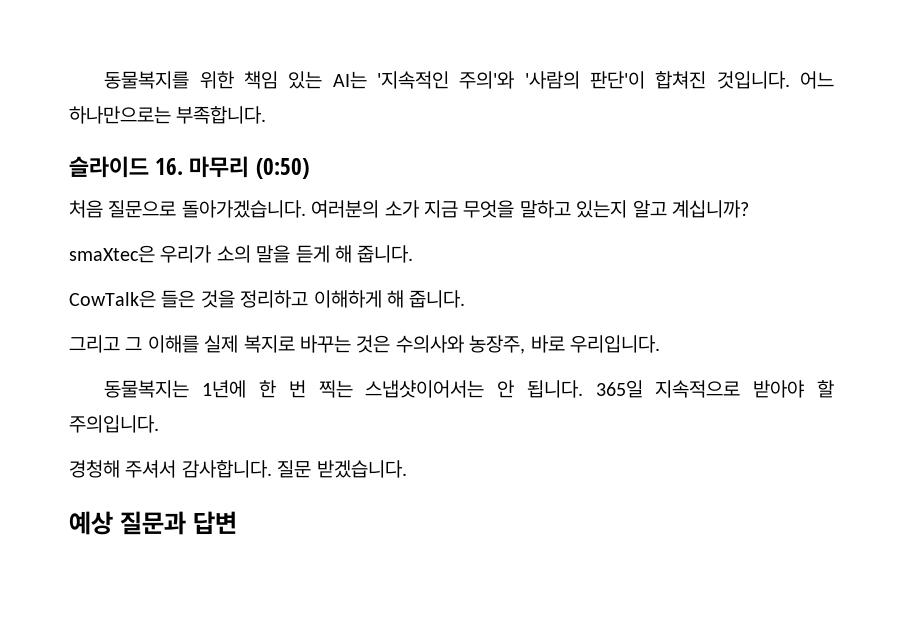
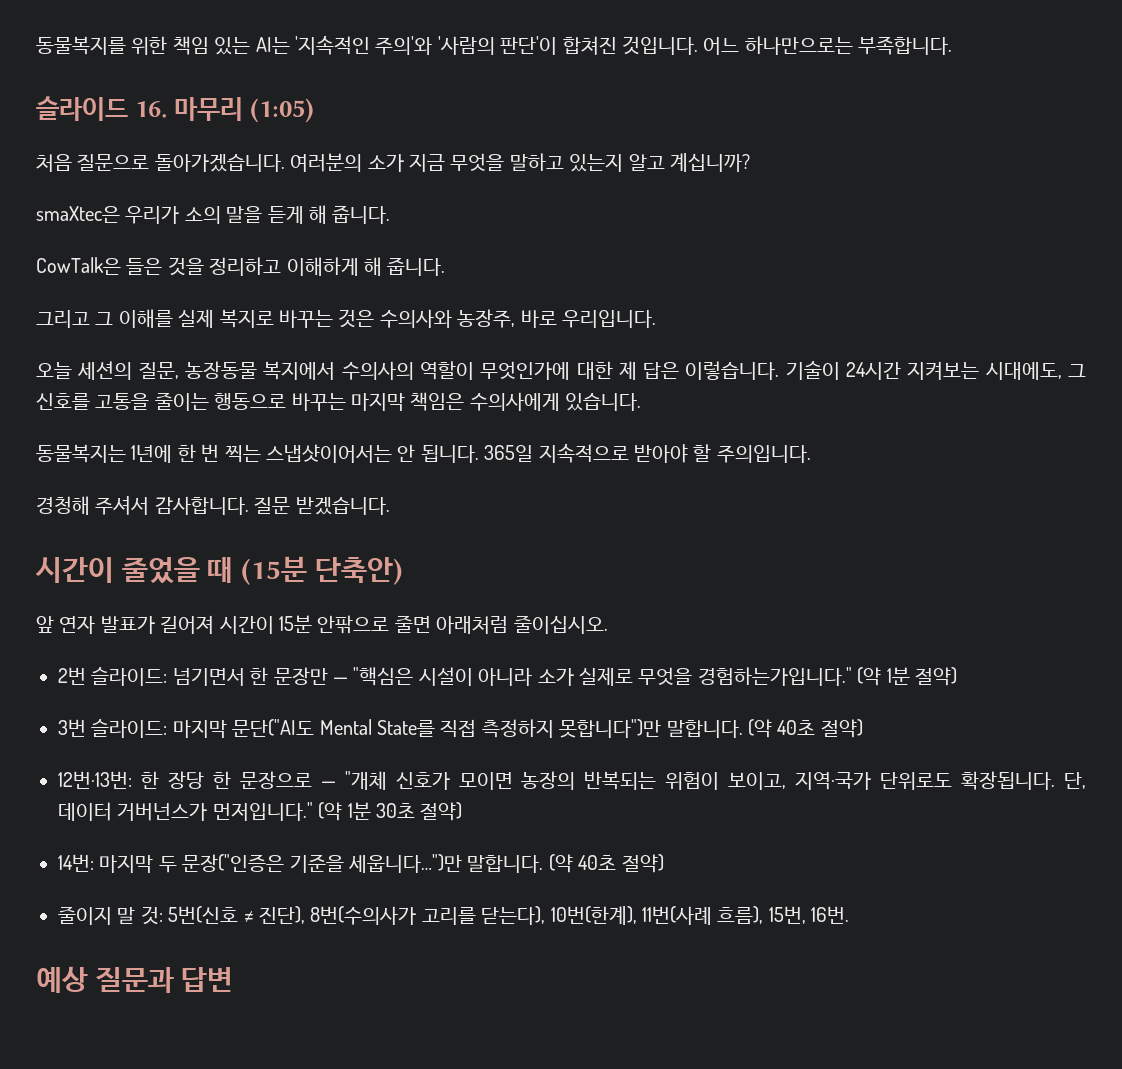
- 슬라이드 16. 마무리 (0:50)
+ 슬라이드 16. 마무리 (1:05)
+ 오늘 세션의 질문, 농장동물 복지에서 수의사의 역할이 무엇인가에 대한 제 답은 이렇습니다. 기술이 24시간 지켜보는 시대에도, 그 신호를 고통을 줄이는 행동으로 바꾸는 마지막 책임은 수의사에게 있습니다.
+ 시간이 줄었을 때 (15분 단축안)
+ 앞 연자 발표가 길어져 시간이 15분 안팎으로 줄면 아래처럼 줄이십시오.
+ 2번 슬라이드: 넘기면서 한 문장만 — "핵심은 시설이 아니라 소가 실제로 무엇을 경험하는가입니다." (약 1분 절약)
+ 3번 슬라이드: 마지막 문단("AI도 Mental State를 직접 측정하지 못합니다")만 말합니다. (약 40초 절약)
+ 12번·13번: 한 장당 한 문장으로 — "개체 신호가 모이면 농장의 반복되는 위험이 보이고, 지역·국가 단위로도 확장됩니다. 단, 데이터 거버넌스가 먼저입니다." (약 1분 30초 절약)
+ 14번: 마지막 두 문장("인증은 기준을 세웁니다…")만 말합니다. (약 40초 절약)
+ 줄이지 말 것: 5번(신호 ≠ 진단), 8번(수의사가 고리를 닫는다), 10번(한계), 11번(사례 흐름), 15번, 16번.

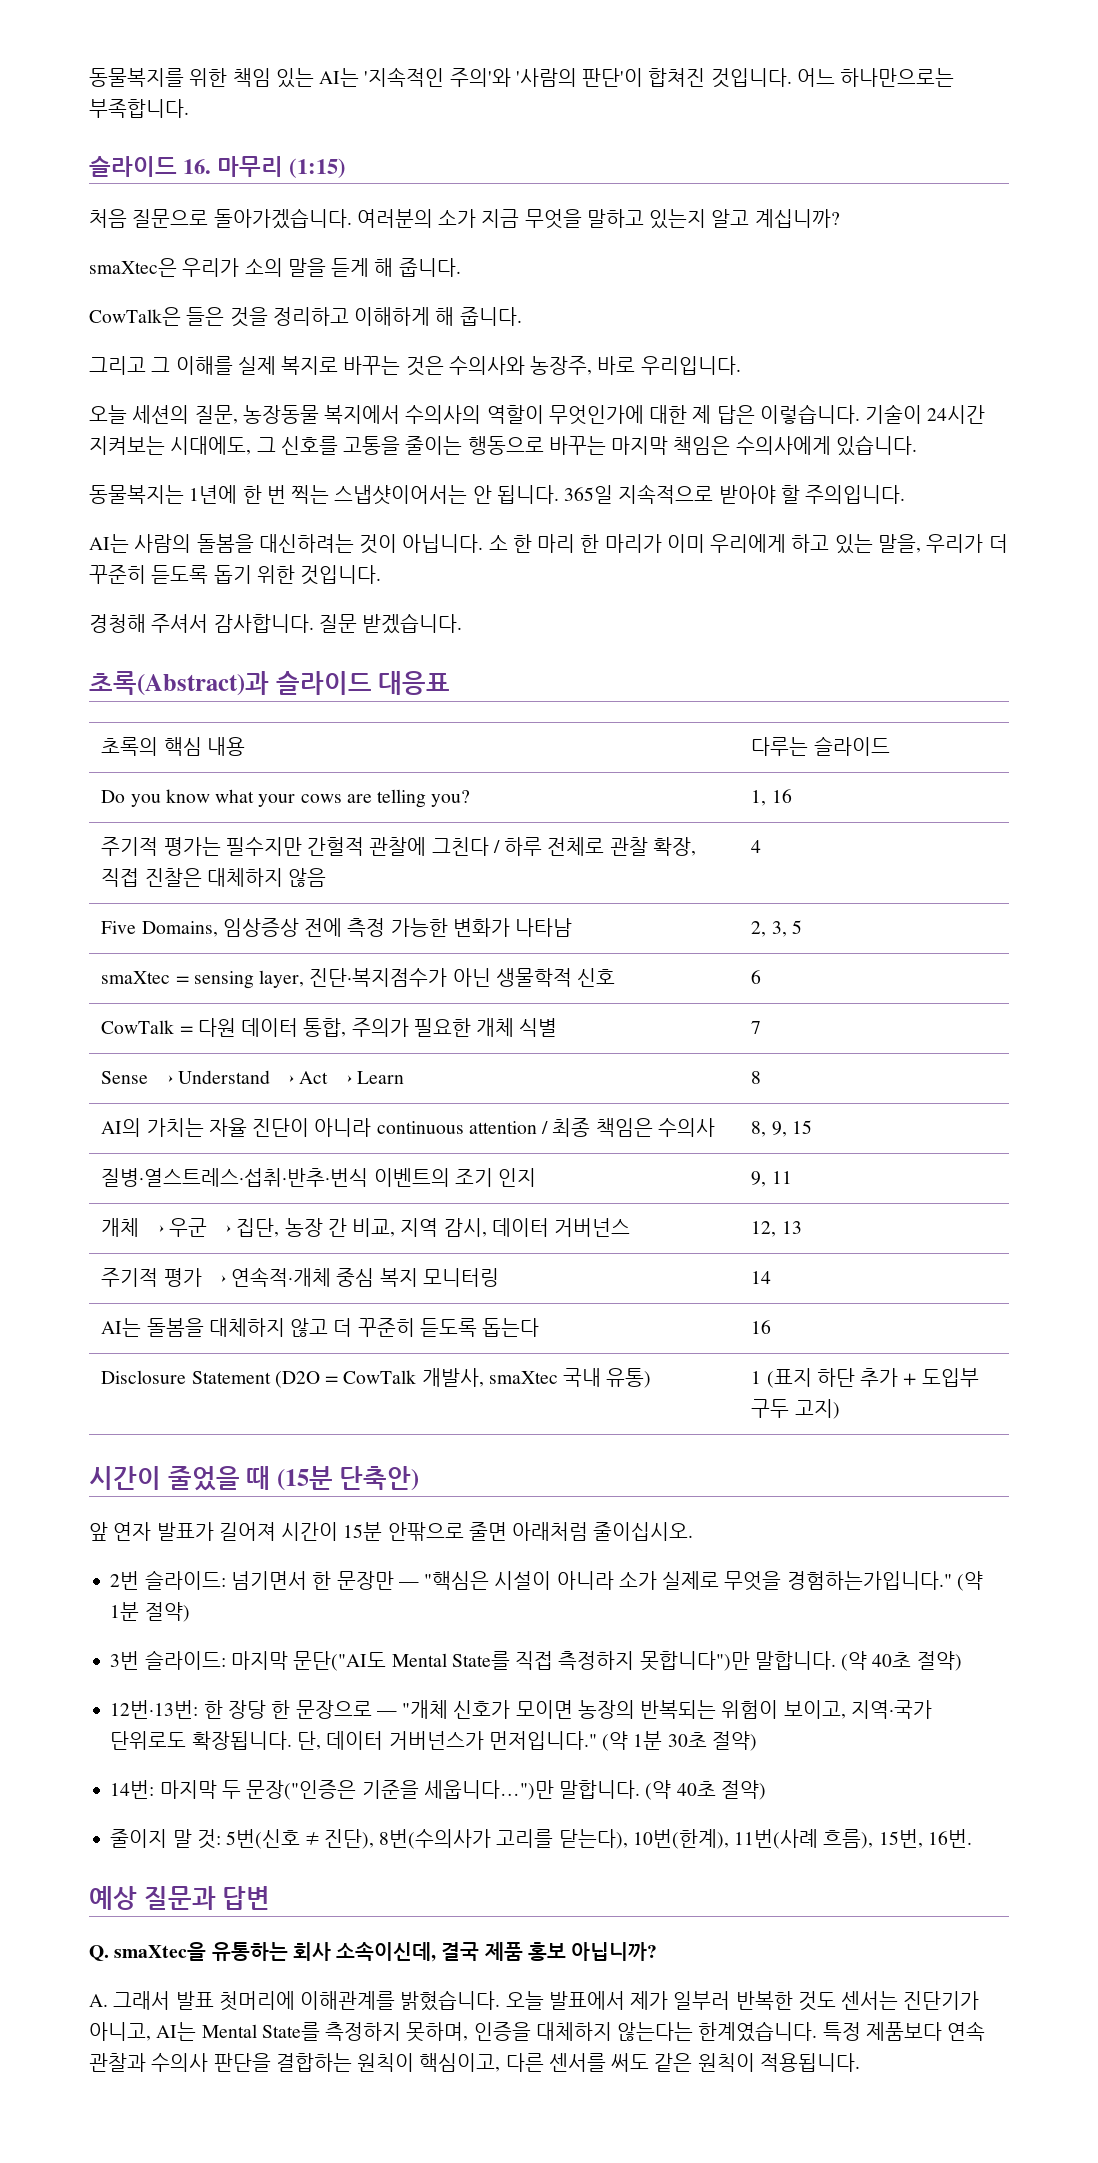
- 슬라이드 16. 마무리 (1:05)
+ 슬라이드 16. 마무리 (1:15)
+ AI는 사람의 돌봄을 대신하려는 것이 아닙니다. 소 한 마리 한 마리가 이미 우리에게 하고 있는 말을, 우리가 더 꾸준히 듣도록 돕기 위한 것입니다.
+ 초록(Abstract)과 슬라이드 대응표
+ 초록의 핵심 내용 | 다루는 슬라이드
+ Do you know what your cows are telling you? | 1, 16
+ 주기적 평가는 필수지만 간헐적 관찰에 그친다 / 하루 전체로 관찰 확장, 직접 진찰은 대체하지 않음 | 4
+ Five Domains, 임상증상 전에 측정 가능한 변화가 나타남 | 2, 3, 5
+ smaXtec = sensing layer, 진단·복지점수가 아닌 생물학적 신호 | 6
+ CowTalk = 다원 데이터 통합, 주의가 필요한 개체 식별 | 7
+ Sense → Understand → Act → Learn | 8
+ AI의 가치는 자율 진단이 아니라 continuous attention / 최종 책임은 수의사 | 8, 9, 15
+ 질병·열스트레스·섭취·반추·번식 이벤트의 조기 인지 | 9, 11
+ 개체 → 우군 → 집단, 농장 간 비교, 지역 감시, 데이터 거버넌스 | 12, 13
+ 주기적 평가 → 연속적·개체 중심 복지 모니터링 | 14
+ AI는 돌봄을 대체하지 않고 더 꾸준히 듣도록 돕는다 | 16
+ Disclosure Statement (D2O = CowTalk 개발사, smaXtec 국내 유통) | 1 (표지 하단 추가 + 도입부 구두 고지)
+ Q. smaXtec을 유통하는 회사 소속이신데, 결국 제품 홍보 아닙니까?
+ A. 그래서 발표 첫머리에 이해관계를 밝혔습니다. 오늘 발표에서 제가 일부러 반복한 것도 센서는 진단기가 아니고, AI는 Mental State를 측정하지 못하며, 인증을 대체하지 않는다는 한계였습니다. 특정 제품보다 연속 관찰과 수의사 판단을 결합하는 원칙이 핵심이고, 다른 센서를 써도 같은 원칙이 적용됩니다.

